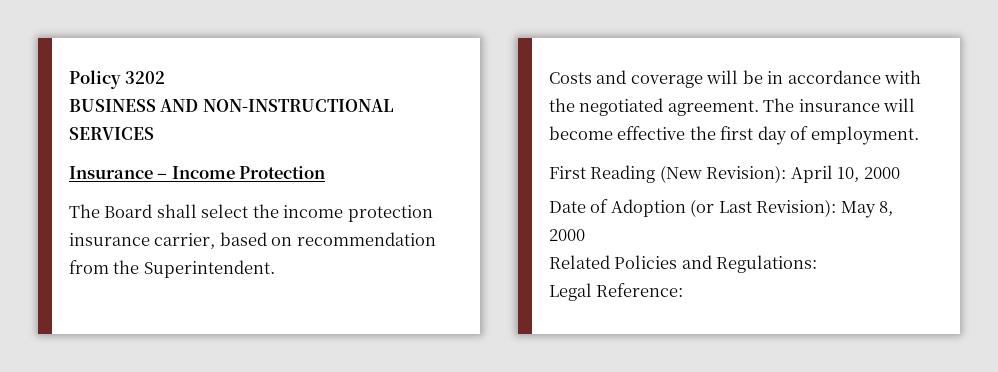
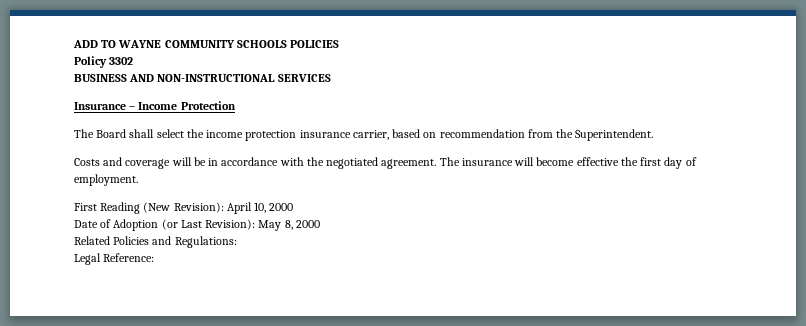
- Policy 3202
+ ADD TO WAYNE COMMUNITY SCHOOLS POLICIES
+ Policy 3302

